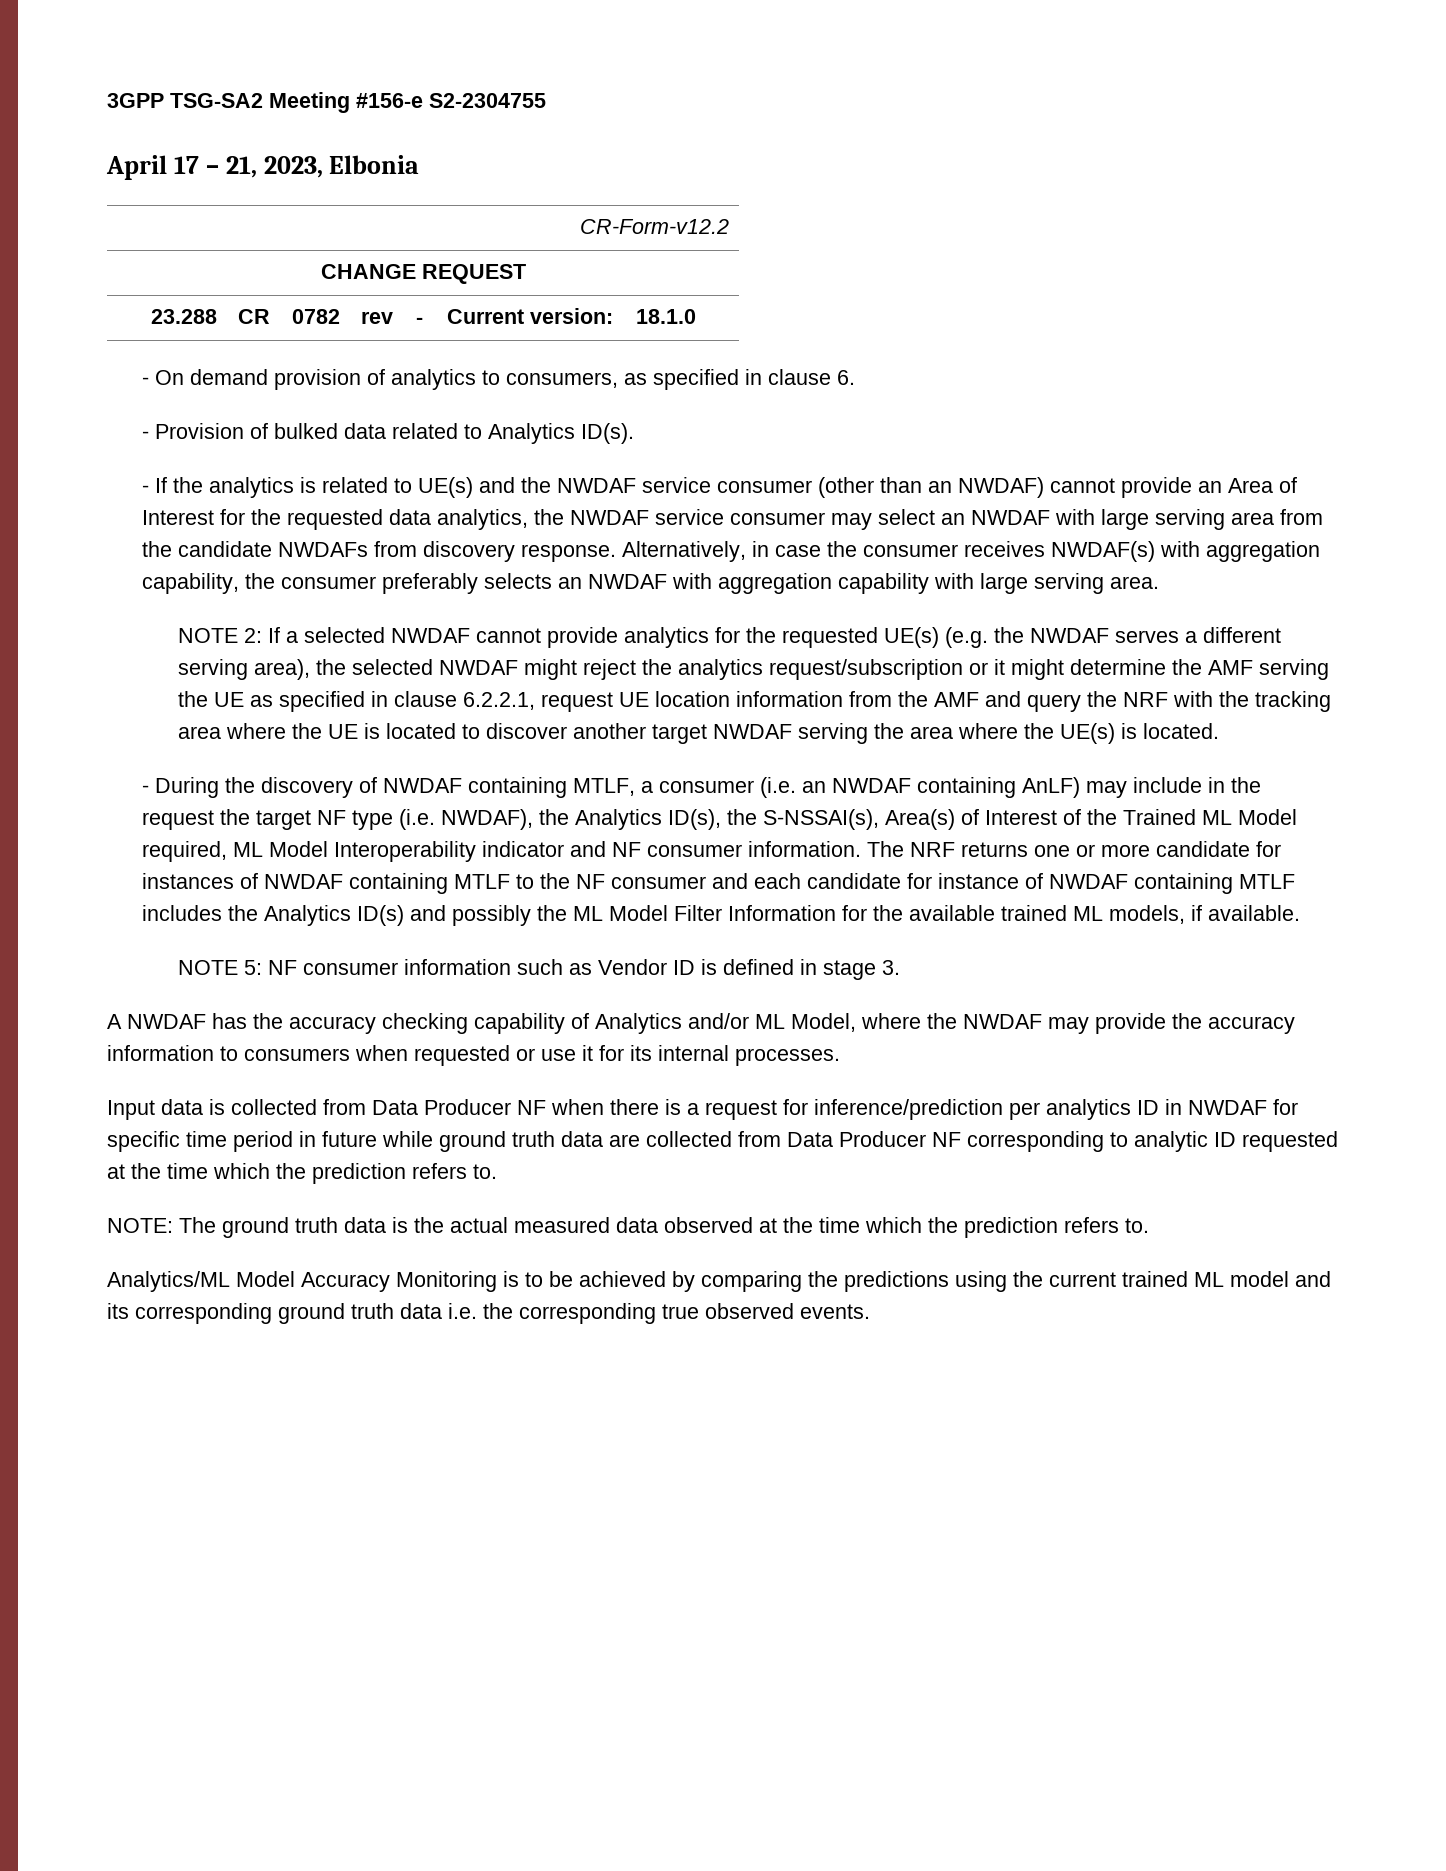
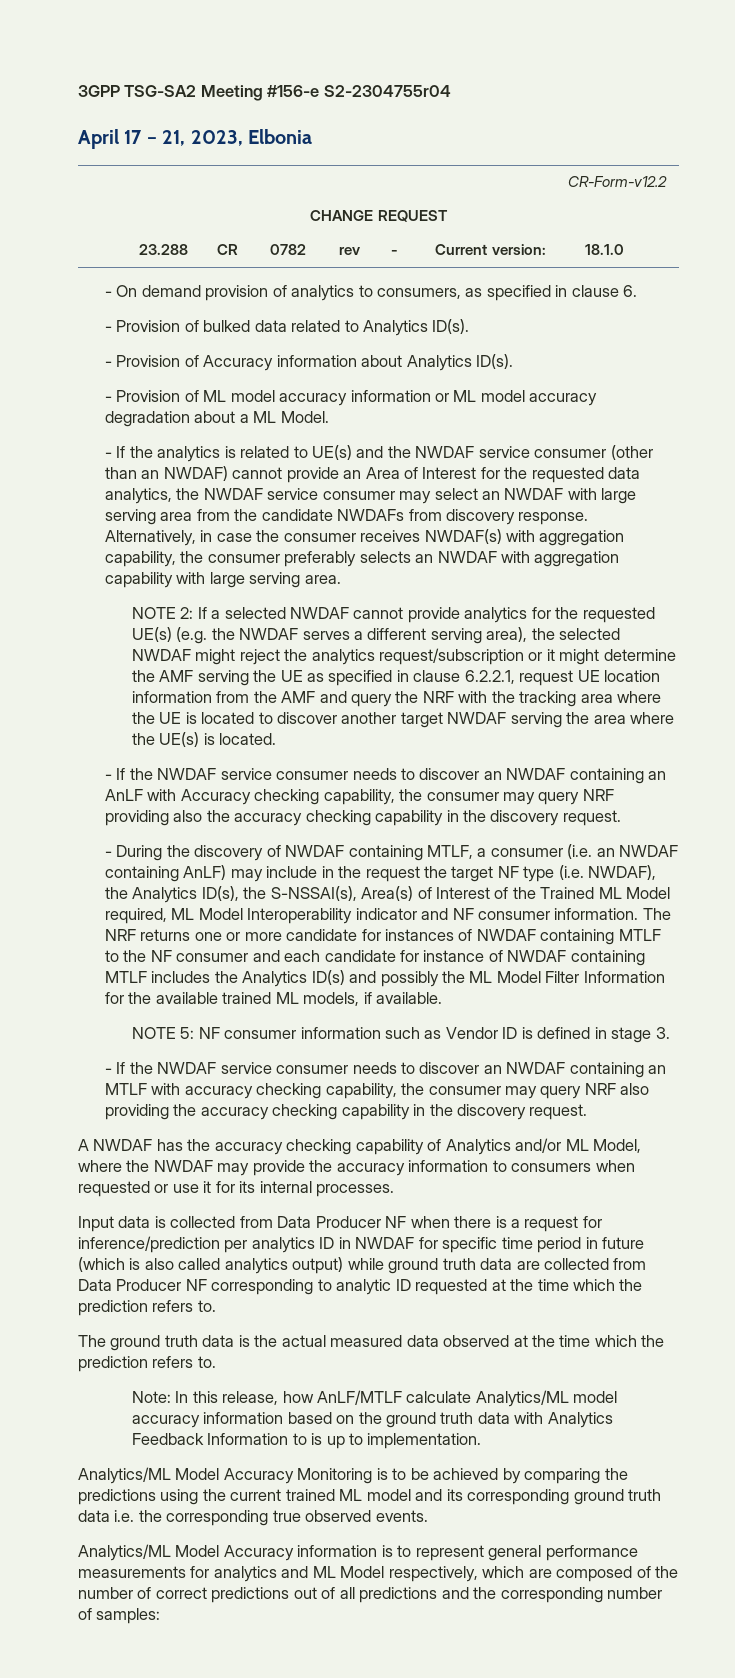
- 3GPP TSG-SA2 Meeting #156-e S2-2304755
+ 3GPP TSG-SA2 Meeting #156-e S2-2304755r04
+ - Provision of Accuracy information about Analytics ID(s).
+ - Provision of ML model accuracy information or ML model accuracy degradation about a ML Model.
+ - If the NWDAF service consumer needs to discover an NWDAF containing an AnLF with Accuracy checking capability, the consumer may query NRF providing also the accuracy checking capability in the discovery request.
+ - If the NWDAF service consumer needs to discover an NWDAF containing an MTLF with accuracy checking capability, the consumer may query NRF also providing the accuracy checking capability in the discovery request.
- Input data is collected from Data Producer NF when there is a request for inference/prediction per analytics ID in NWDAF for specific time period in future while ground truth data are collected from Data Producer NF corresponding to analytic ID requested at the time which the prediction refers to.
+ Input data is collected from Data Producer NF when there is a request for inference/prediction per analytics ID in NWDAF for specific time period in future (which is also called analytics output) while ground truth data are collected from Data Producer NF corresponding to analytic ID requested at the time which the prediction refers to.
- NOTE: The ground truth data is the actual measured data observed at the time which the prediction refers to.
+ The ground truth data is the actual measured data observed at the time which the prediction refers to.
+ Note: In this release, how AnLF/MTLF calculate Analytics/ML model accuracy information based on the ground truth data with Analytics Feedback Information to is up to implementation.
+ Analytics/ML Model Accuracy information is to represent general performance measurements for analytics and ML Model respectively, which are composed of the number of correct predictions out of all predictions and the corresponding number of samples:

